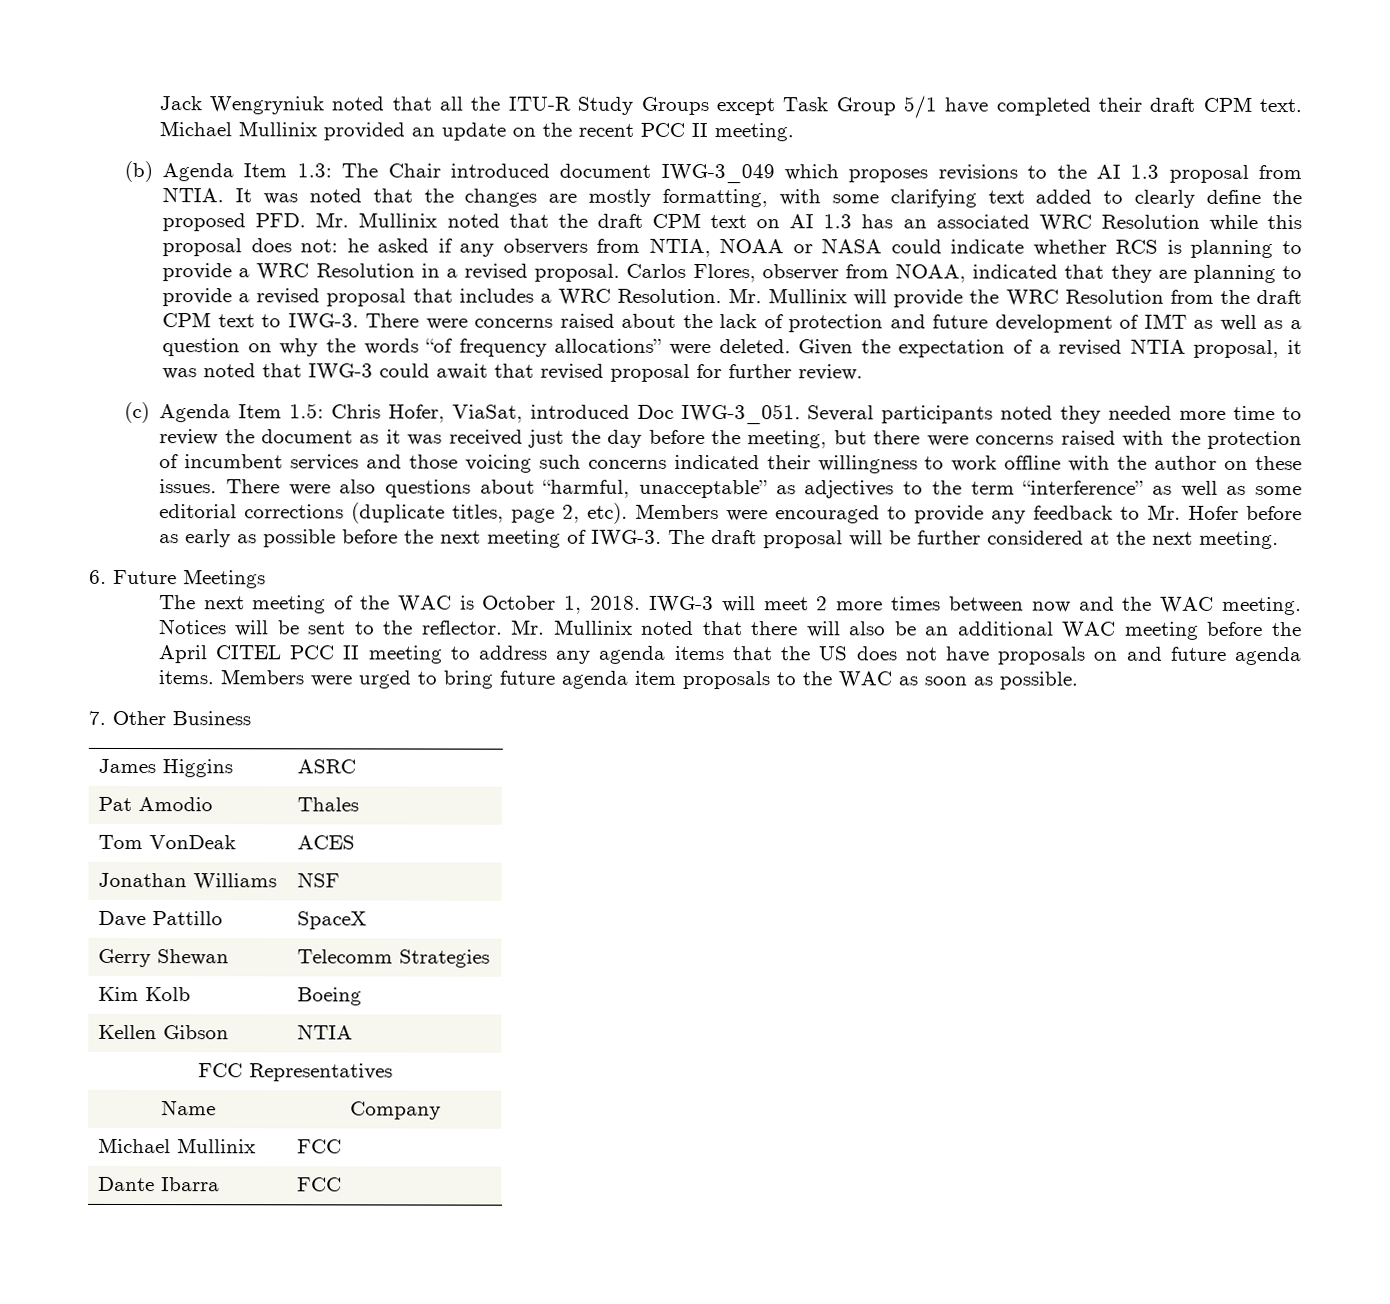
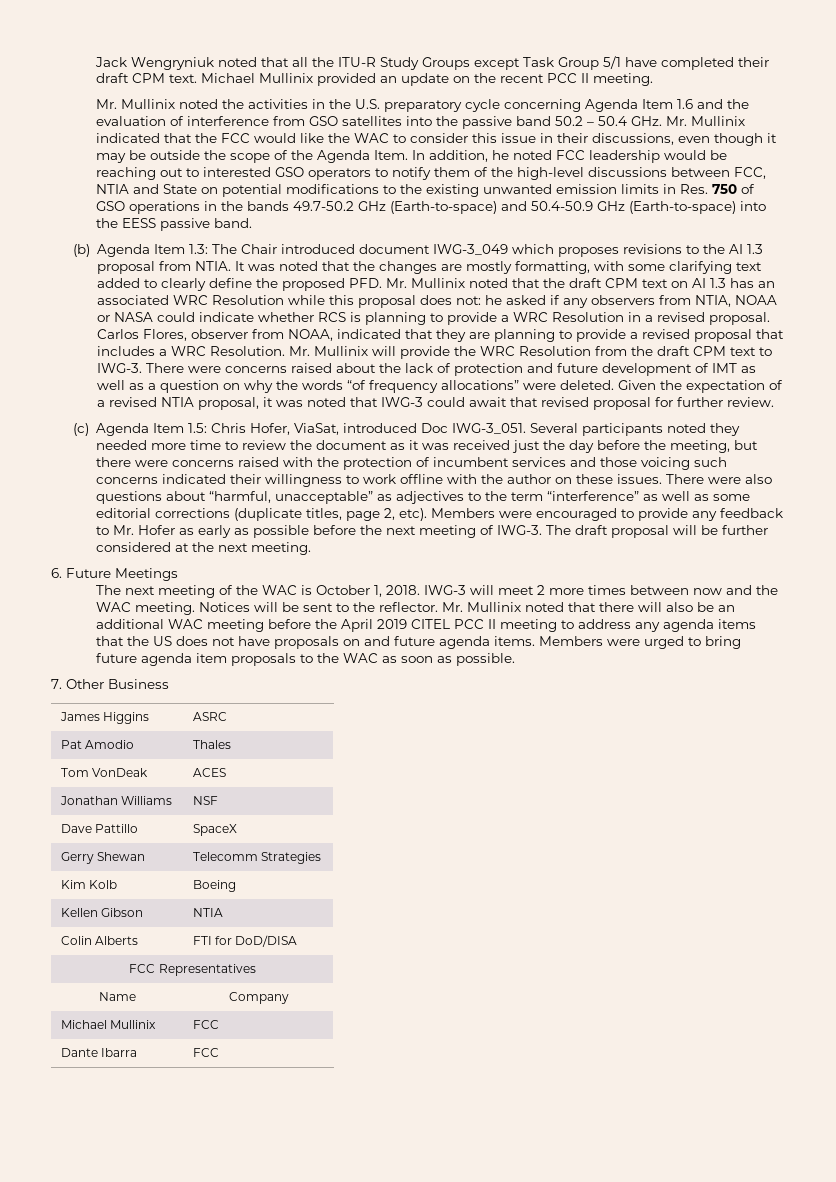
+ Mr. Mullinix noted the activities in the U.S. preparatory cycle concerning Agenda Item 1.6 and the evaluation of interference from GSO satellites into the passive band 50.2 – 50.4 GHz. Mr. Mullinix indicated that the FCC would like the WAC to consider this issue in their discussions, even though it may be outside the scope of the Agenda Item. In addition, he noted FCC leadership would be reaching out to interested GSO operators to notify them of the high-level discussions between FCC, NTIA and State on potential modifications to the existing unwanted emission limits in Res. 750 of GSO operations in the bands 49.7-50.2 GHz (Earth-to-space) and 50.4-50.9 GHz (Earth-to-space) into the EESS passive band.
- Members were encouraged to provide any feedback to Mr. Hofer before as early as possible before the next meeting of IWG-3.
+ Members were encouraged to provide any feedback to Mr. Hofer as early as possible before the next meeting of IWG-3.
- Mr. Mullinix noted that there will also be an additional WAC meeting before the April CITEL PCC II meeting to address any agenda items that the US does not have proposals on and future agenda items.
+ Mr. Mullinix noted that there will also be an additional WAC meeting before the April 2019 CITEL PCC II meeting to address any agenda items that the US does not have proposals on and future agenda items.
+ Colin Alberts | FTI for DoD/DISA

